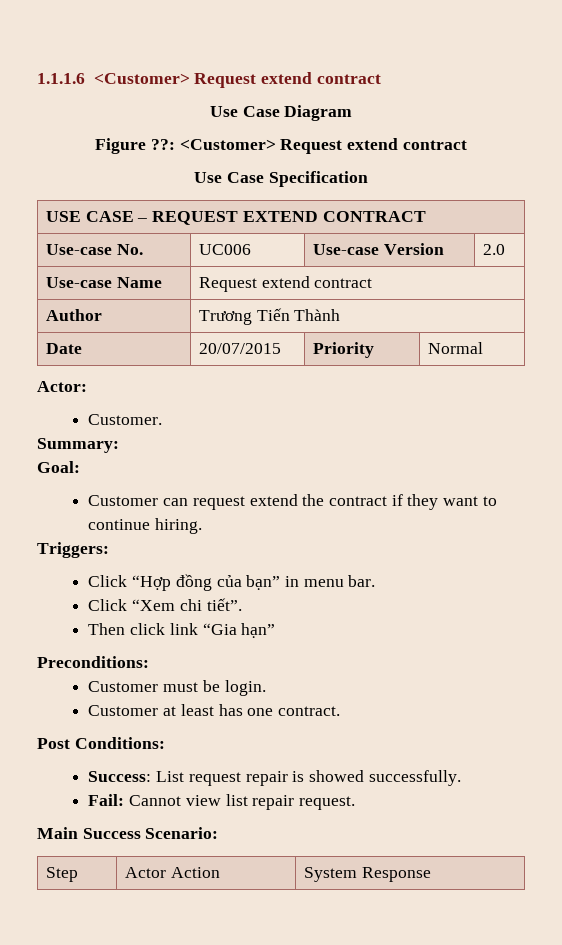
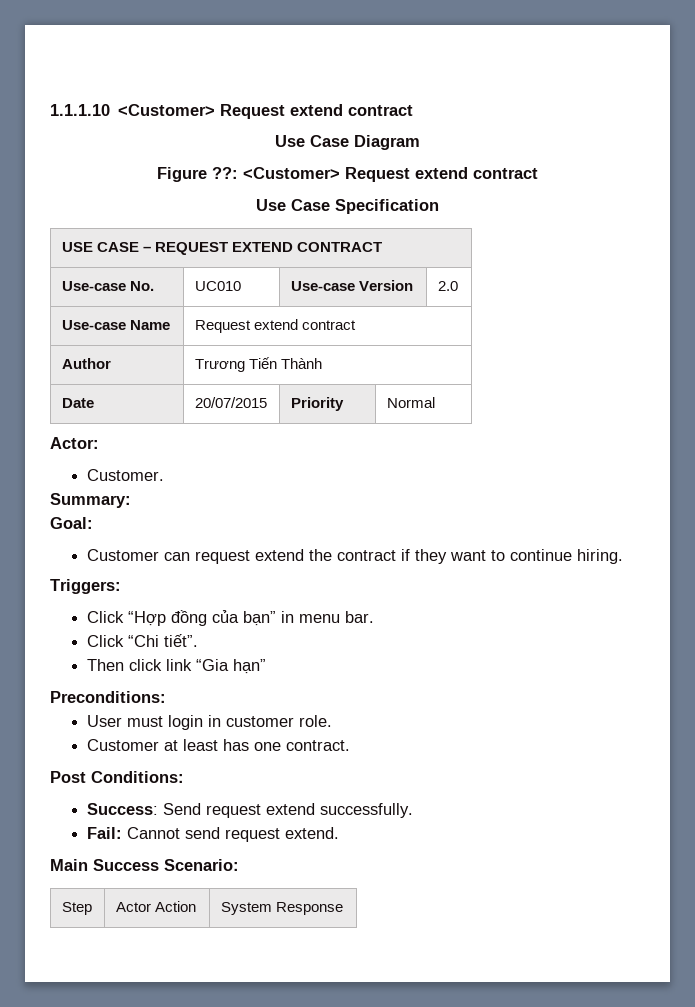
- 1.1.1.6 <Customer> Request extend contract
+ 1.1.1.10 <Customer> Request extend contract
- Use-case No. | UC006 | Use-case Version | 2.0
+ Use-case No. | UC010 | Use-case Version | 2.0
- Click “Xem chi tiết”.
+ Click “Chi tiết”.
- Customer must be login.
+ User must login in customer role.
- Success: List request repair is showed successfully.
+ Success: Send request extend successfully.
- Fail: Cannot view list repair request.
+ Fail: Cannot send request extend.

